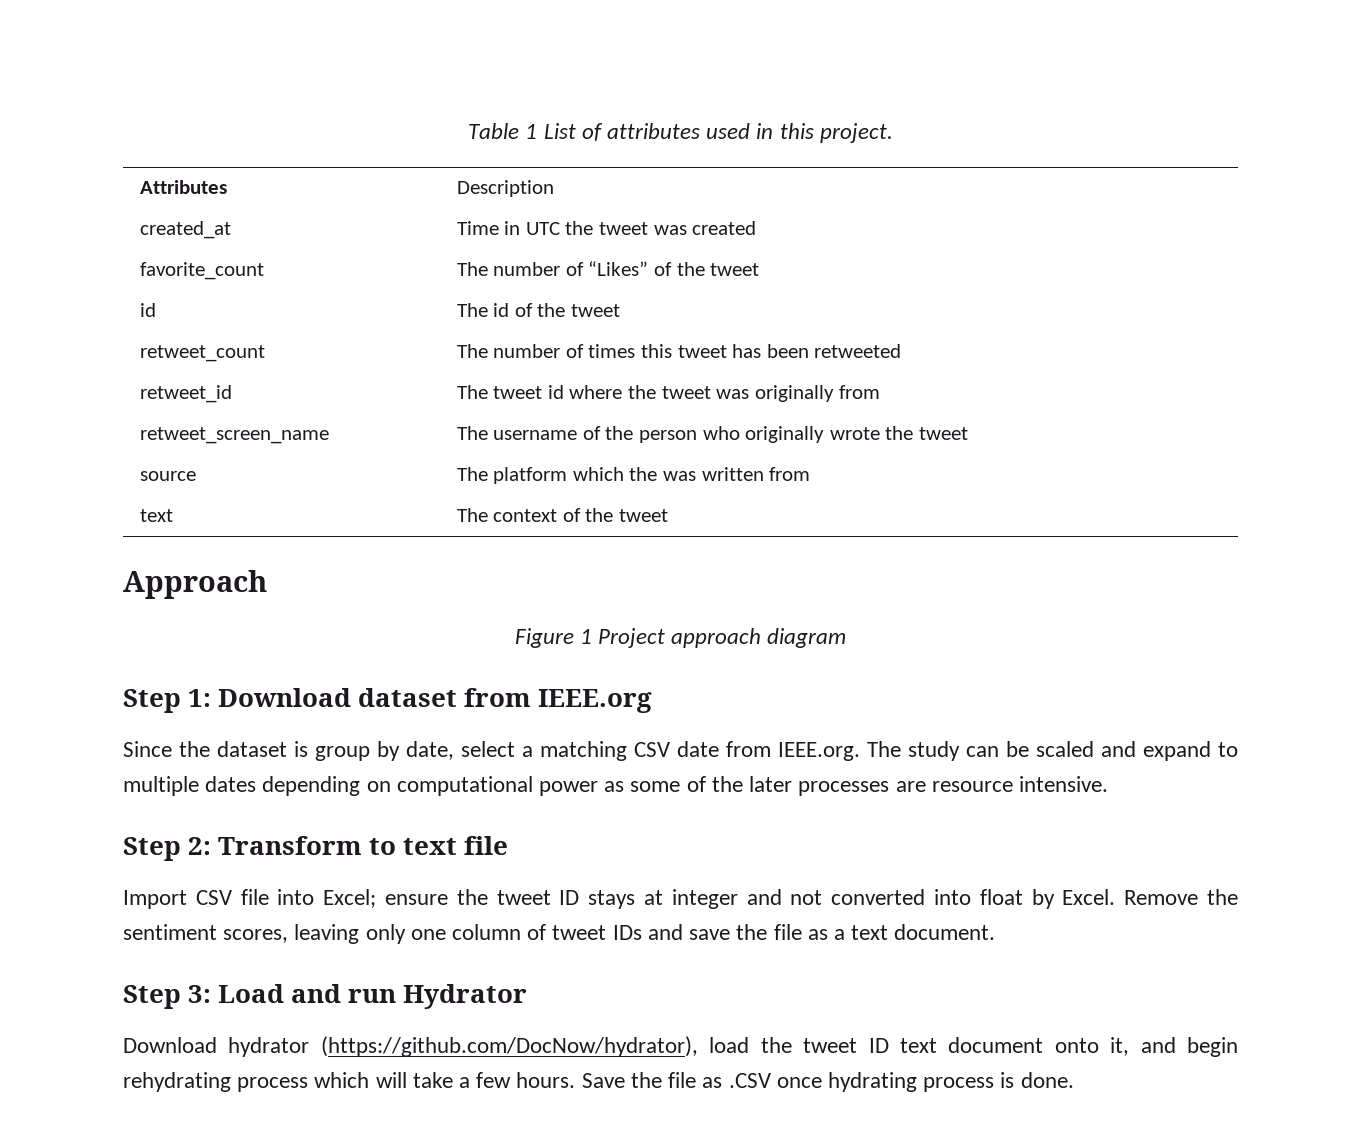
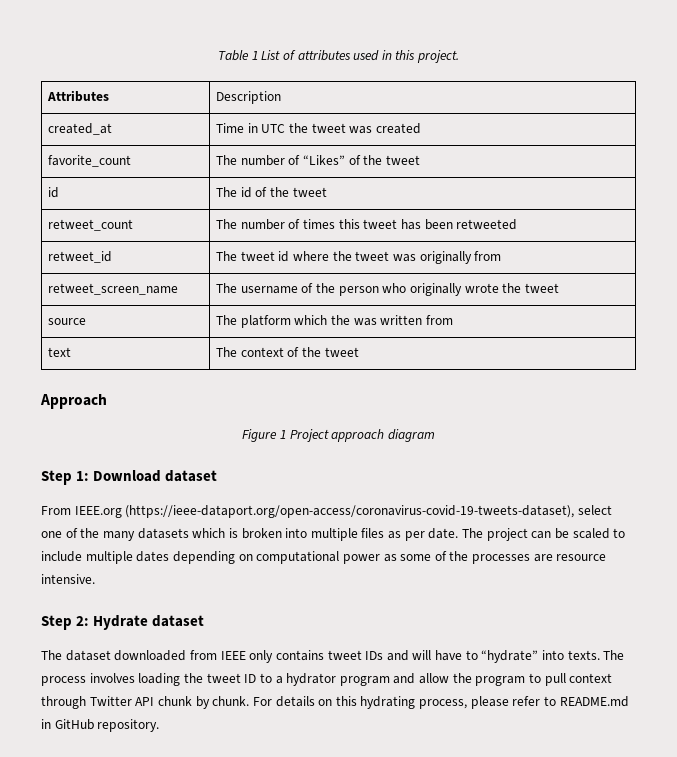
- Step 1: Download dataset from IEEE.org
- Since the dataset is group by date, select a matching CSV date from IEEE.org. The study can be scaled and expand to multiple dates depending on computational power as some of the later processes are resource intensive.
+ Step 1: Download dataset
+ From IEEE.org (https://ieee-dataport.org/open-access/coronavirus-covid-19-tweets-dataset), select one of the many datasets which is broken into multiple files as per date. The project can be scaled to include multiple dates depending on computational power as some of the processes are resource intensive.
- Step 2: Transform to text file
- Import CSV file into Excel; ensure the tweet ID stays at integer and not converted into float by Excel. Remove the sentiment scores, leaving only one column of tweet IDs and save the file as a text document.
- Step 3: Load and run Hydrator
- Download hydrator (https://github.com/DocNow/hydrator), load the tweet ID text document onto it, and begin rehydrating process which will take a few hours. Save the file as .CSV once hydrating process is done.
+ Step 2: Hydrate dataset
+ The dataset downloaded from IEEE only contains tweet IDs and will have to “hydrate” into texts. The process involves loading the tweet ID to a hydrator program and allow the program to pull context through Twitter API chunk by chunk. For details on this hydrating process, please refer to README.md in GitHub repository.

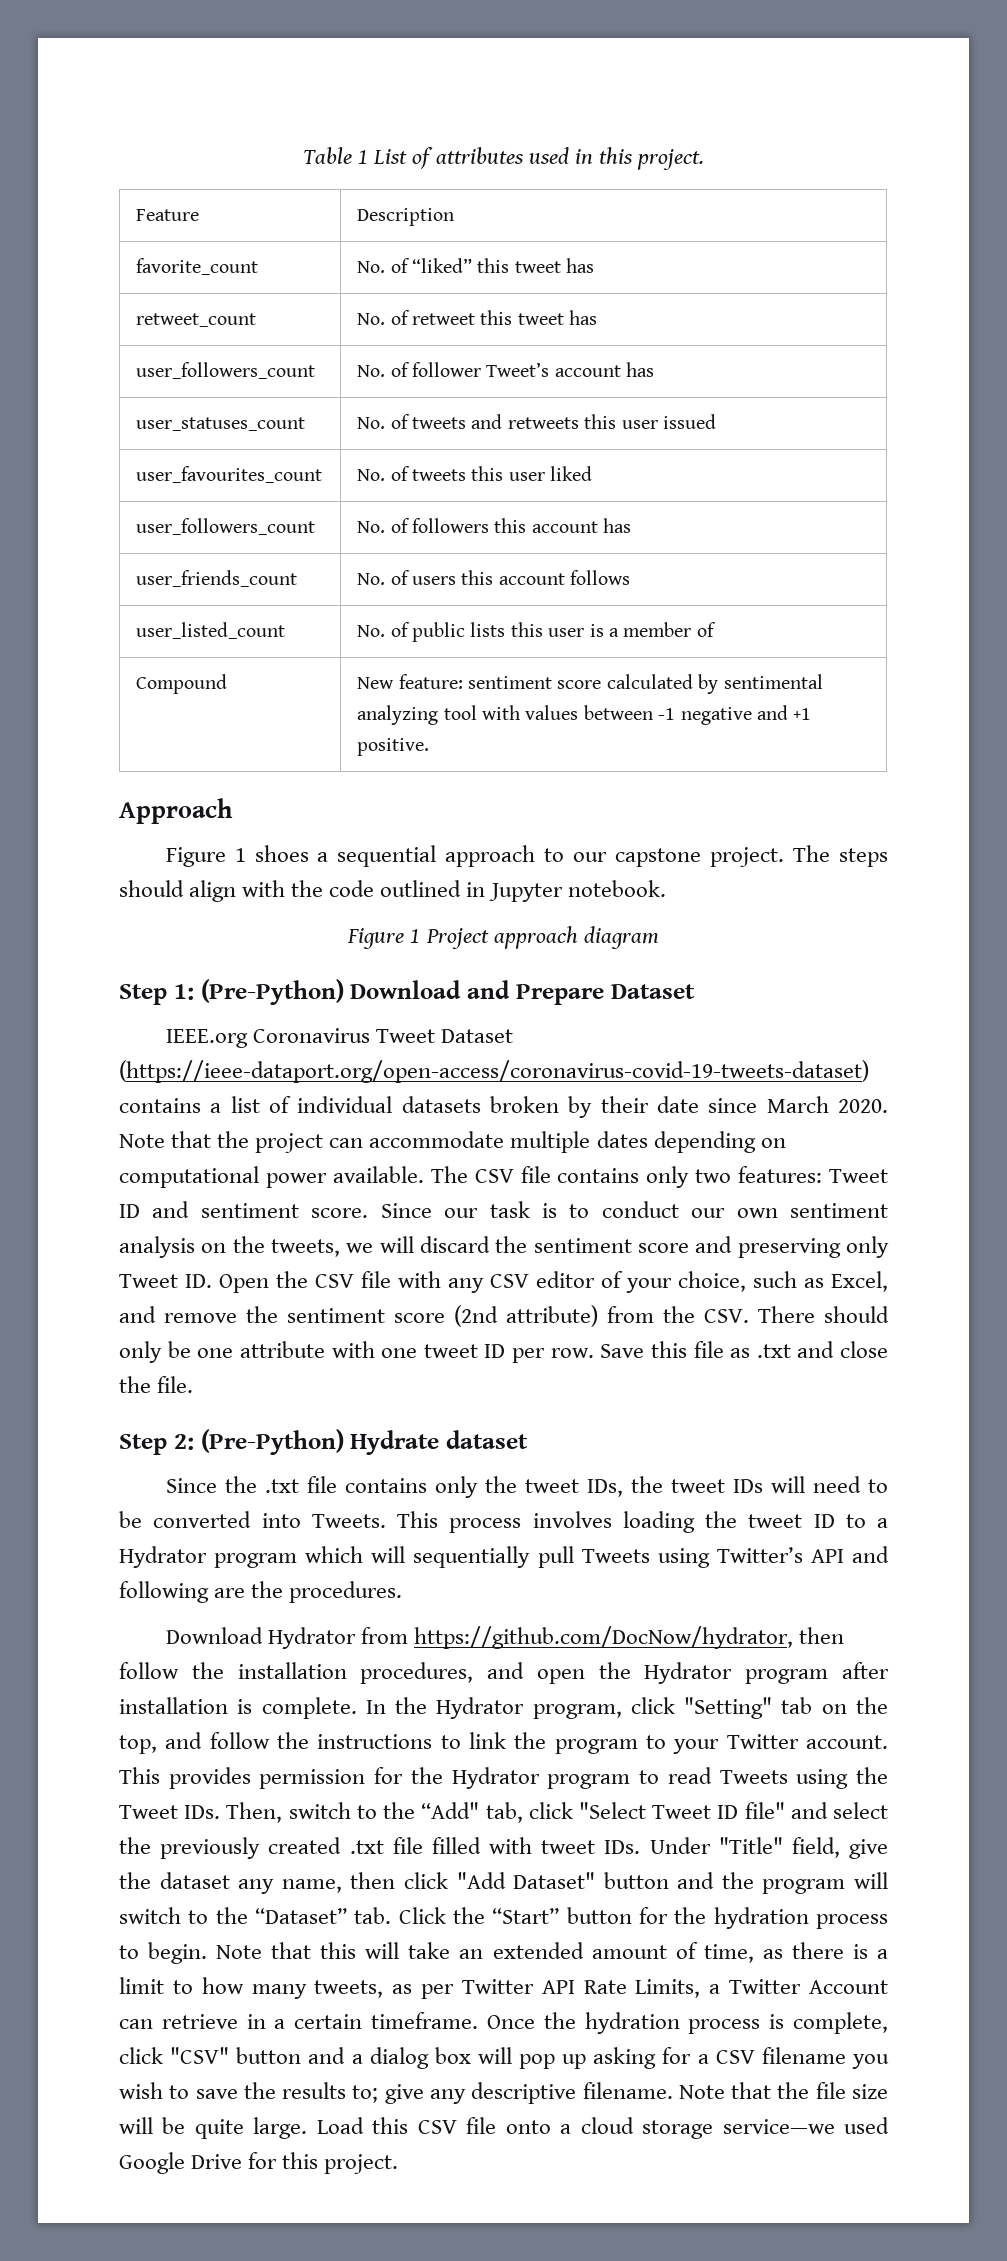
- Attributes | Description
+ Feature | Description
- created_at | Time in UTC the tweet was created
- favorite_count | The number of “Likes” of the tweet
- id | The id of the tweet
- retweet_count | The number of times this tweet has been retweeted
- retweet_id | The tweet id where the tweet was originally from
- retweet_screen_name | The username of the person who originally wrote the tweet
- source | The platform which the was written from
- text | The context of the tweet
+ favorite_count | No. of “liked” this tweet has
+ retweet_count | No. of retweet this tweet has
+ user_followers_count | No. of follower Tweet’s account has
+ user_statuses_count | No. of tweets and retweets this user issued
+ user_favourites_count | No. of tweets this user liked
+ user_followers_count | No. of followers this account has
+ user_friends_count | No. of users this account follows
+ user_listed_count | No. of public lists this user is a member of
+ Compound | New feature: sentiment score calculated by sentimental analyzing tool with values between -1 negative and +1 positive.
  Approach
+ Figure 1 shoes a sequential approach to our capstone project. The steps should align with the code outlined in Jupyter notebook.
- Step 1: Download dataset
- From IEEE.org (https://ieee-dataport.org/open-access/coronavirus-covid-19-tweets-dataset), select one of the many datasets which is broken into multiple files as per date. The project can be scaled to include multiple dates depending on computational power as some of the processes are resource intensive.
+ Step 1: (Pre-Python) Download and Prepare Dataset
+ IEEE.org Coronavirus Tweet Dataset (https://ieee-dataport.org/open-access/coronavirus-covid-19-tweets-dataset) contains a list of individual datasets broken by their date since March 2020. Note that the project can accommodate multiple dates depending on computational power available. The CSV file contains only two features: Tweet ID and sentiment score. Since our task is to conduct our own sentiment analysis on the tweets, we will discard the sentiment score and preserving only Tweet ID. Open the CSV file with any CSV editor of your choice, such as Excel, and remove the sentiment score (2nd attribute) from the CSV. There should only be one attribute with one tweet ID per row. Save this file as .txt and close the file.
- Step 2: Hydrate dataset
+ Step 2: (Pre-Python) Hydrate dataset
- The dataset downloaded from IEEE only contains tweet IDs and will have to “hydrate” into texts. The process involves loading the tweet ID to a hydrator program and allow the program to pull context through Twitter API chunk by chunk. For details on this hydrating process, please refer to README.md in GitHub repository.
+ Since the .txt file contains only the tweet IDs, the tweet IDs will need to be converted into Tweets. This process involves loading the tweet ID to a Hydrator program which will sequentially pull Tweets using Twitter’s API and following are the procedures.
+ Download Hydrator from https://github.com/DocNow/hydrator, then follow the installation procedures, and open the Hydrator program after installation is complete. In the Hydrator program, click "Setting" tab on the top, and follow the instructions to link the program to your Twitter account. This provides permission for the Hydrator program to read Tweets using the Tweet IDs. Then, switch to the “Add" tab, click "Select Tweet ID file" and select the previously created .txt file filled with tweet IDs. Under "Title" field, give the dataset any name, then click "Add Dataset" button and the program will switch to the “Dataset” tab. Click the “Start” button for the hydration process to begin. Note that this will take an extended amount of time, as there is a limit to how many tweets, as per Twitter API Rate Limits, a Twitter Account can retrieve in a certain timeframe. Once the hydration process is complete, click "CSV" button and a dialog box will pop up asking for a CSV filename you wish to save the results to; give any descriptive filename. Note that the file size will be quite large. Load this CSV file onto a cloud storage service—we used Google Drive for this project.

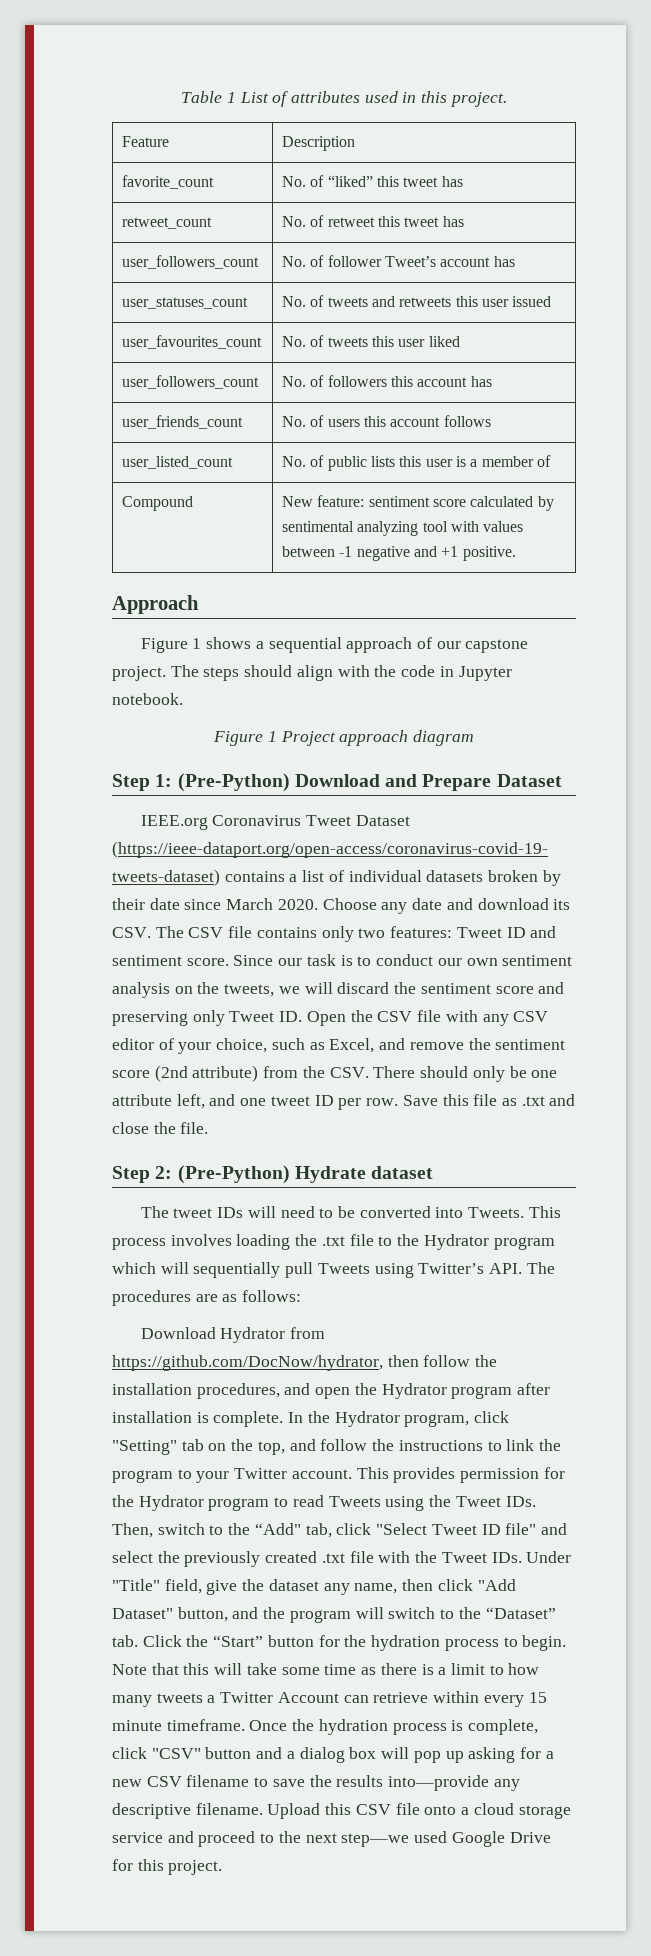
- Figure 1 shoes a sequential approach to our capstone project.
+ Figure 1 shows a sequential approach of our capstone project.
- The steps should align with the code outlined in Jupyter notebook.
+ The steps should align with the code in Jupyter notebook.
- Note that the project can accommodate multiple dates depending on computational power available. The CSV file contains only two features: Tweet ID and sentiment score.
+ Choose any date and download its CSV. The CSV file contains only two features: Tweet ID and sentiment score.
- Since our task is to conduct our own sentiment analysis on the tweets, we will discard the sentiment score and preserving only Tweet ID. Open the CSV file with any CSV editor of your choice, such as Excel, and remove the sentiment score (2nd attribute) from the CSV. There should only be one attribute with one tweet ID per row.
+ Since our task is to conduct our own sentiment analysis on the tweets, we will discard the sentiment score and preserving only Tweet ID. Open the CSV file with any CSV editor of your choice, such as Excel, and remove the sentiment score (2nd attribute) from the CSV. There should only be one attribute left, and one tweet ID per row.
- Since the .txt file contains only the tweet IDs, the tweet IDs will need to be converted into Tweets.
+ The tweet IDs will need to be converted into Tweets.
- This process involves loading the tweet ID to a Hydrator program which will sequentially pull Tweets using Twitter’s API and following are the procedures.
+ This process involves loading the .txt file to the Hydrator program which will sequentially pull Tweets using Twitter’s API. The procedures are as follows:
- This provides permission for the Hydrator program to read Tweets using the Tweet IDs. Then, switch to the “Add" tab, click "Select Tweet ID file" and select the previously created .txt file filled with tweet IDs. Under "Title" field, give the dataset any name, then click "Add Dataset" button and the program will switch to the “Dataset” tab. Click the “Start” button for the hydration process to begin.
+ This provides permission for the Hydrator program to read Tweets using the Tweet IDs. Then, switch to the “Add" tab, click "Select Tweet ID file" and select the previously created .txt file with the Tweet IDs. Under "Title" field, give the dataset any name, then click "Add Dataset" button, and the program will switch to the “Dataset” tab. Click the “Start” button for the hydration process to begin.
- Note that this will take an extended amount of time, as there is a limit to how many tweets, as per Twitter API Rate Limits, a Twitter Account can retrieve in a certain timeframe.
+ Note that this will take some time as there is a limit to how many tweets a Twitter Account can retrieve within every 15 minute timeframe.
- Once the hydration process is complete, click "CSV" button and a dialog box will pop up asking for a CSV filename you wish to save the results to; give any descriptive filename.
+ Once the hydration process is complete, click "CSV" button and a dialog box will pop up asking for a new CSV filename to save the results into—provide any descriptive filename.
- Note that the file size will be quite large. Load this CSV file onto a cloud storage service—we used Google Drive for this project.
+ Upload this CSV file onto a cloud storage service and proceed to the next step—we used Google Drive for this project.

